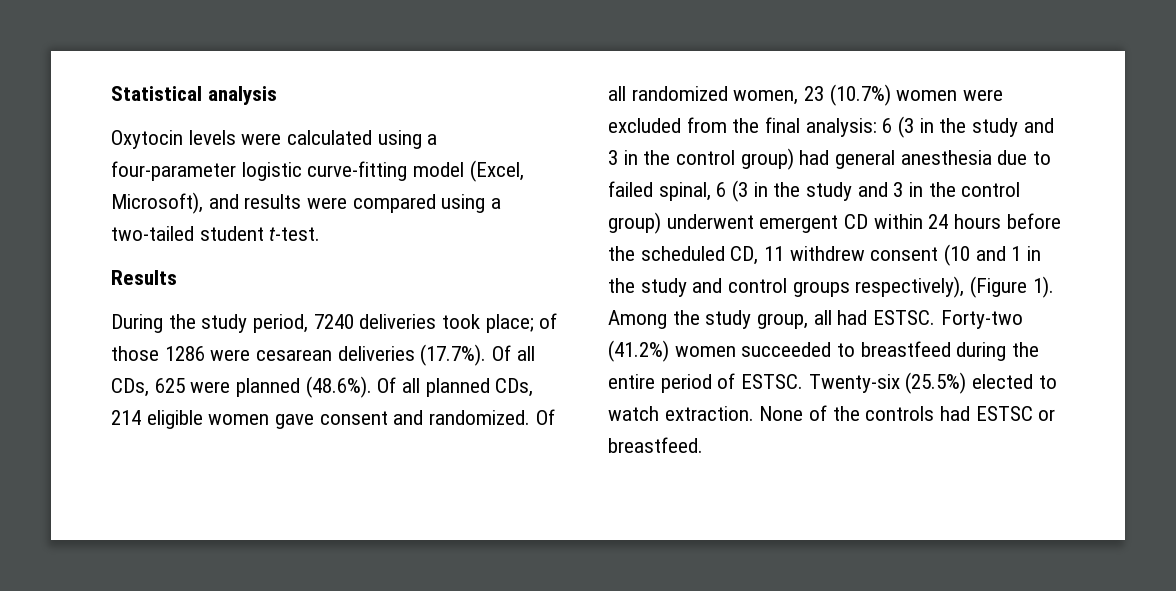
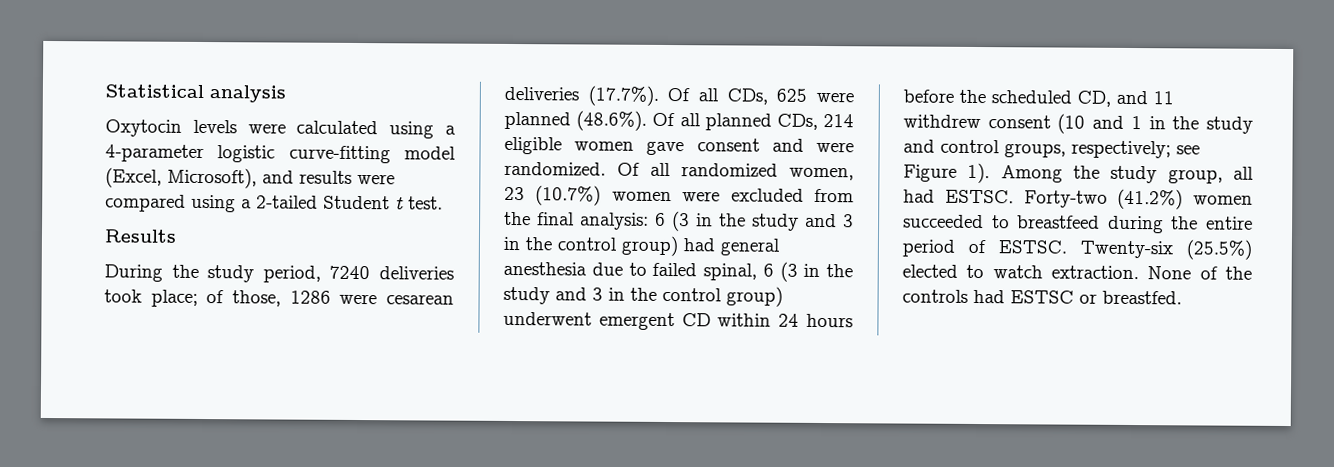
- Oxytocin levels were calculated using a four-parameter logistic curve-fitting model (Excel, Microsoft), and results were compared using a two-tailed student t-test.
+ Oxytocin levels were calculated using a 4-parameter logistic curve-fitting model (Excel, Microsoft), and results were compared using a 2-tailed Student t test.
- During the study period, 7240 deliveries took place; of those 1286 were cesarean deliveries (17.7%). Of all CDs, 625 were planned (48.6%). Of all planned CDs, 214 eligible women gave consent and randomized.
+ During the study period, 7240 deliveries took place; of those, 1286 were cesarean deliveries (17.7%). Of all CDs, 625 were planned (48.6%). Of all planned CDs, 214 eligible women gave consent and were randomized.
- 6 (3 in the study and 3 in the control group) had general anesthesia due to failed spinal, 6 (3 in the study and 3 in the control group) underwent emergent CD within 24 hours before the scheduled CD, 11 withdrew consent (10 and 1 in the study and control groups respectively), (Figure 1).
+ 6 (3 in the study and 3 in the control group) had general anesthesia due to failed spinal, 6 (3 in the study and 3 in the control group) underwent emergent CD within 24 hours before the scheduled CD, and 11 withdrew consent (10 and 1 in the study and control groups, respectively; see Figure 1).
- None of the controls had ESTSC or breastfeed.
+ None of the controls had ESTSC or breastfed.

